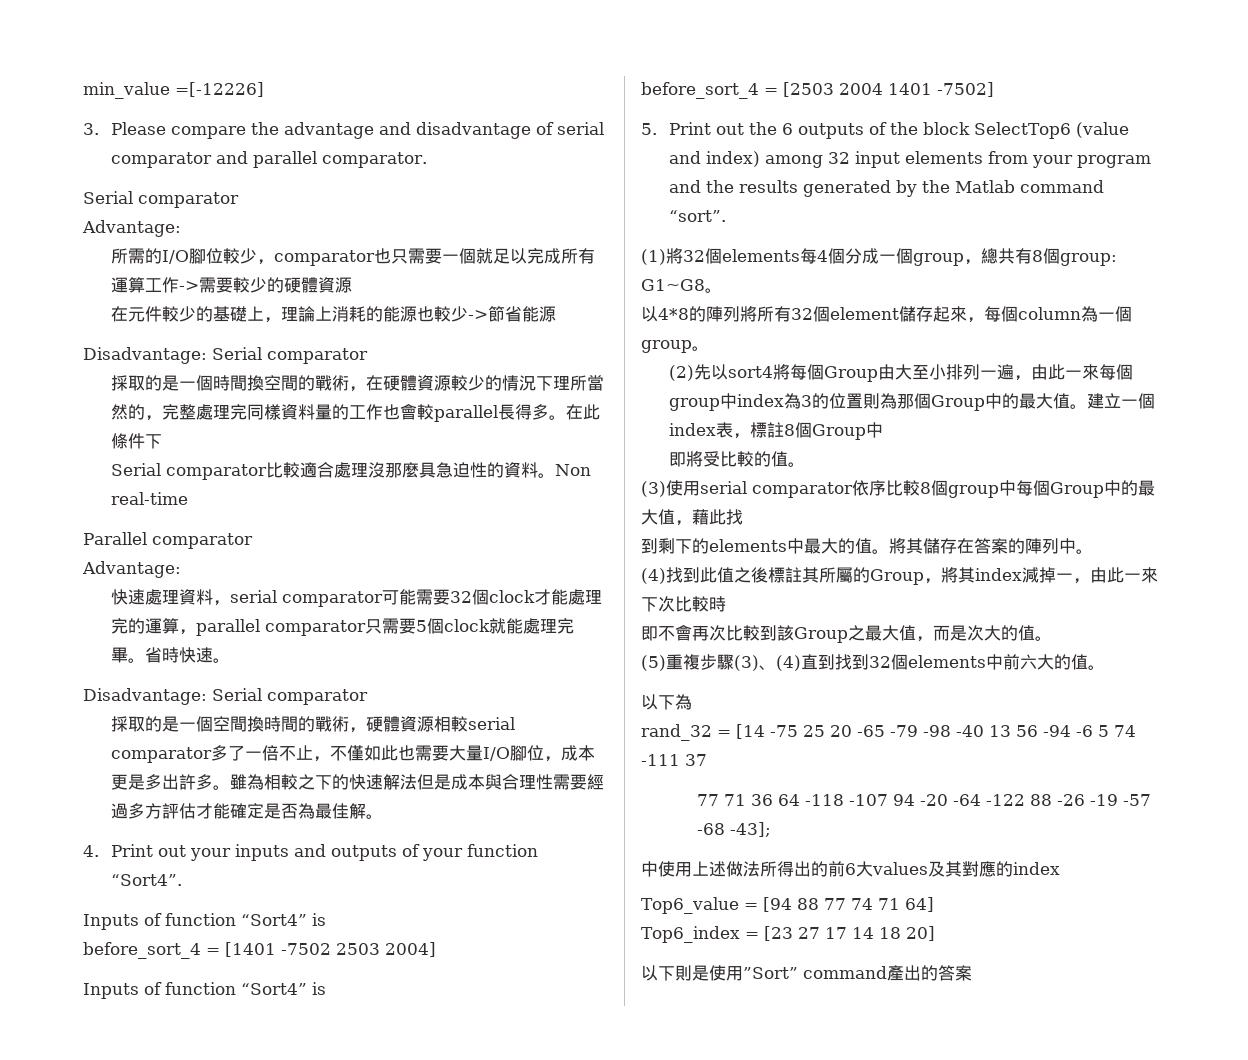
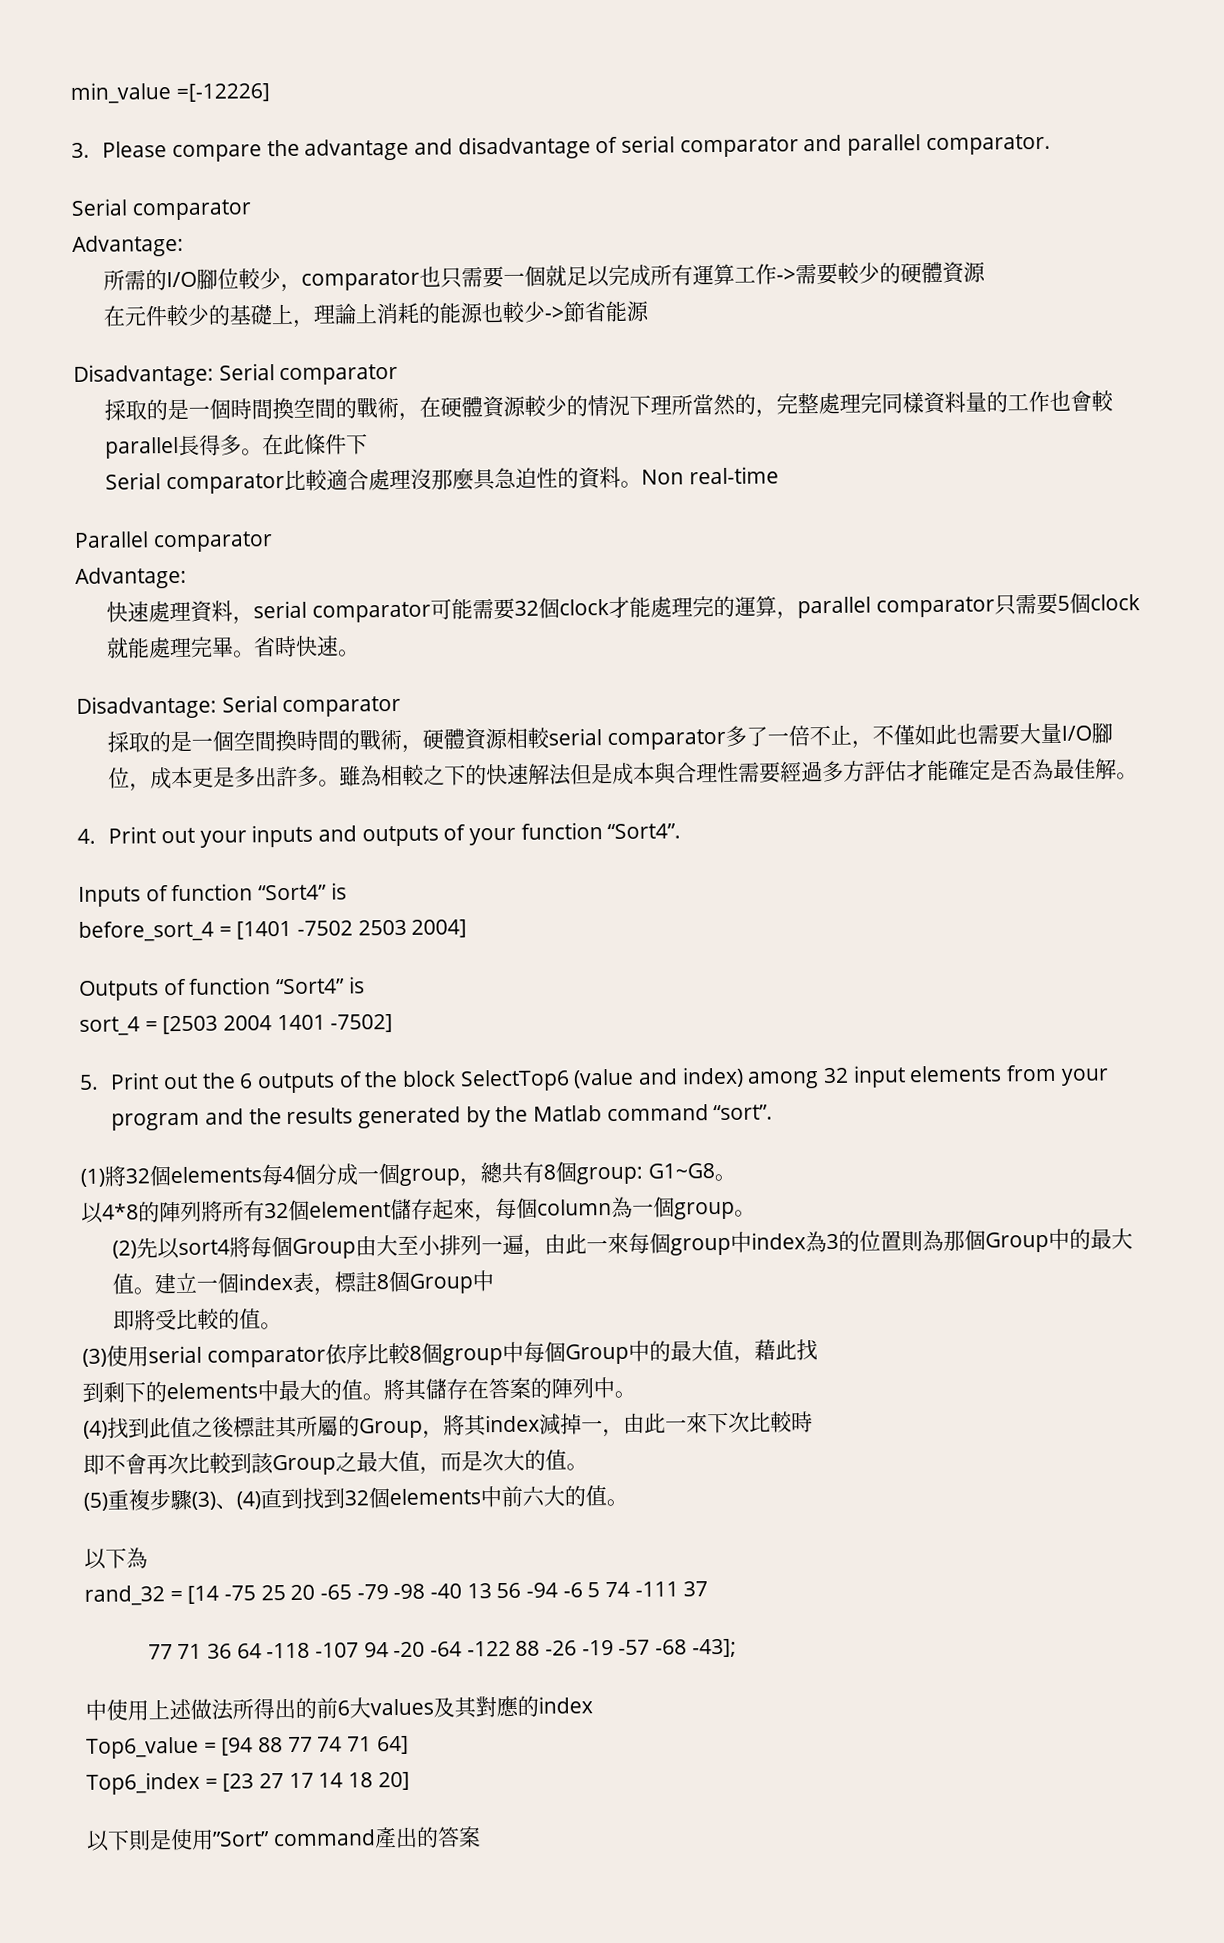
  before_sort_4 = [1401 -7502 2503 2004]
- Inputs of function “Sort4” is
- before_sort_4 = [2503 2004 1401 -7502]
+ Outputs of function “Sort4” is
+ sort_4 = [2503 2004 1401 -7502]

